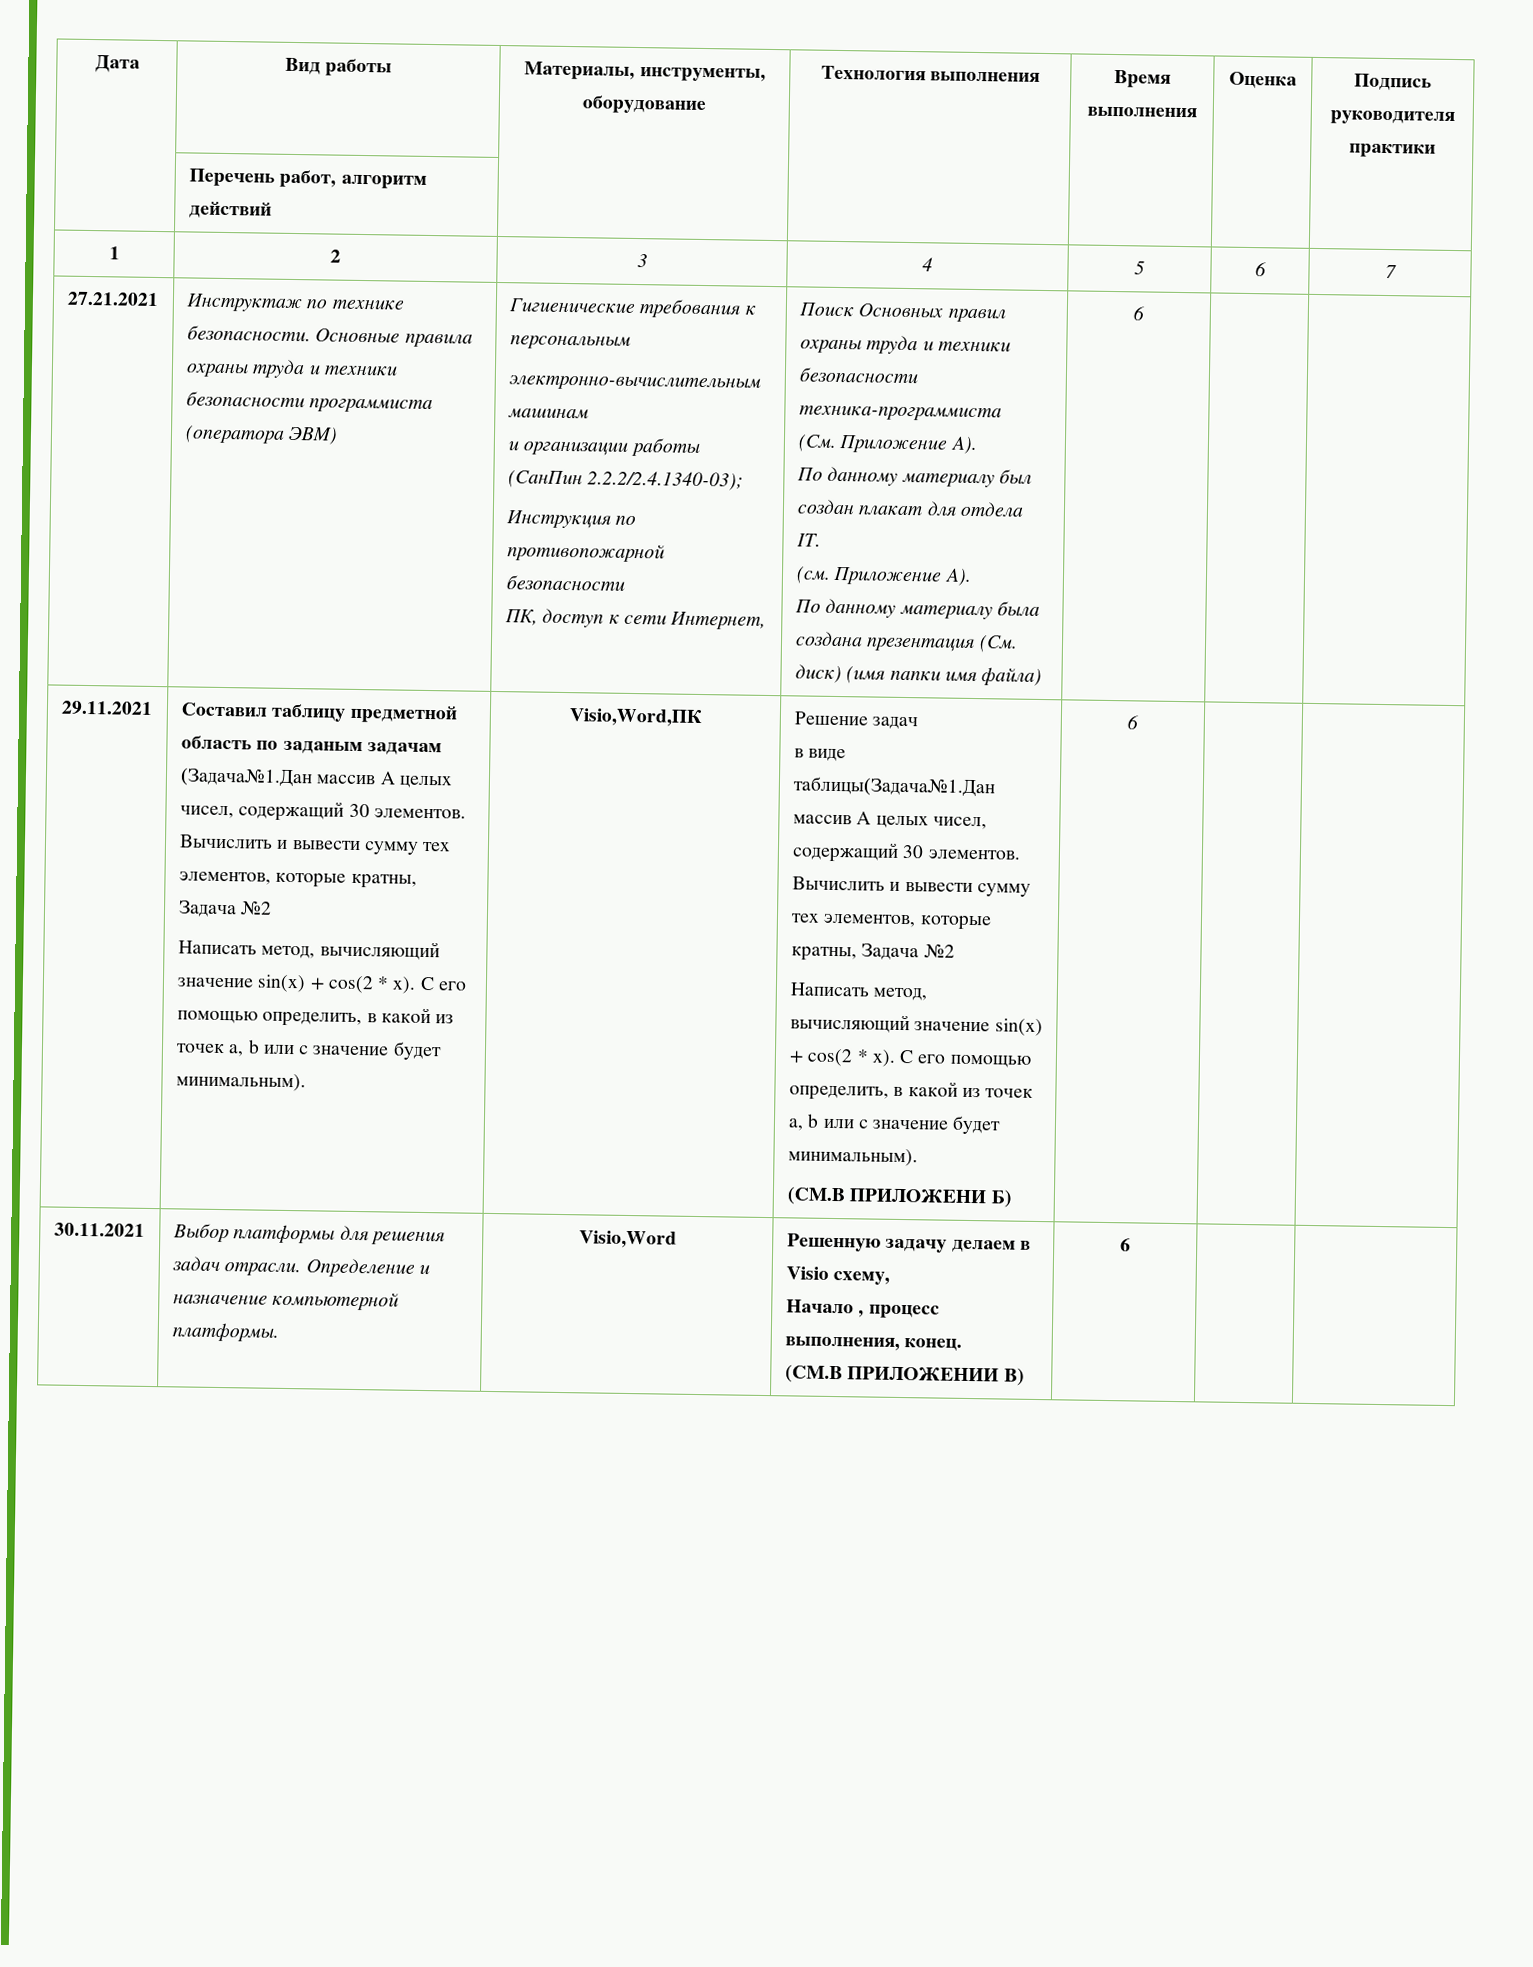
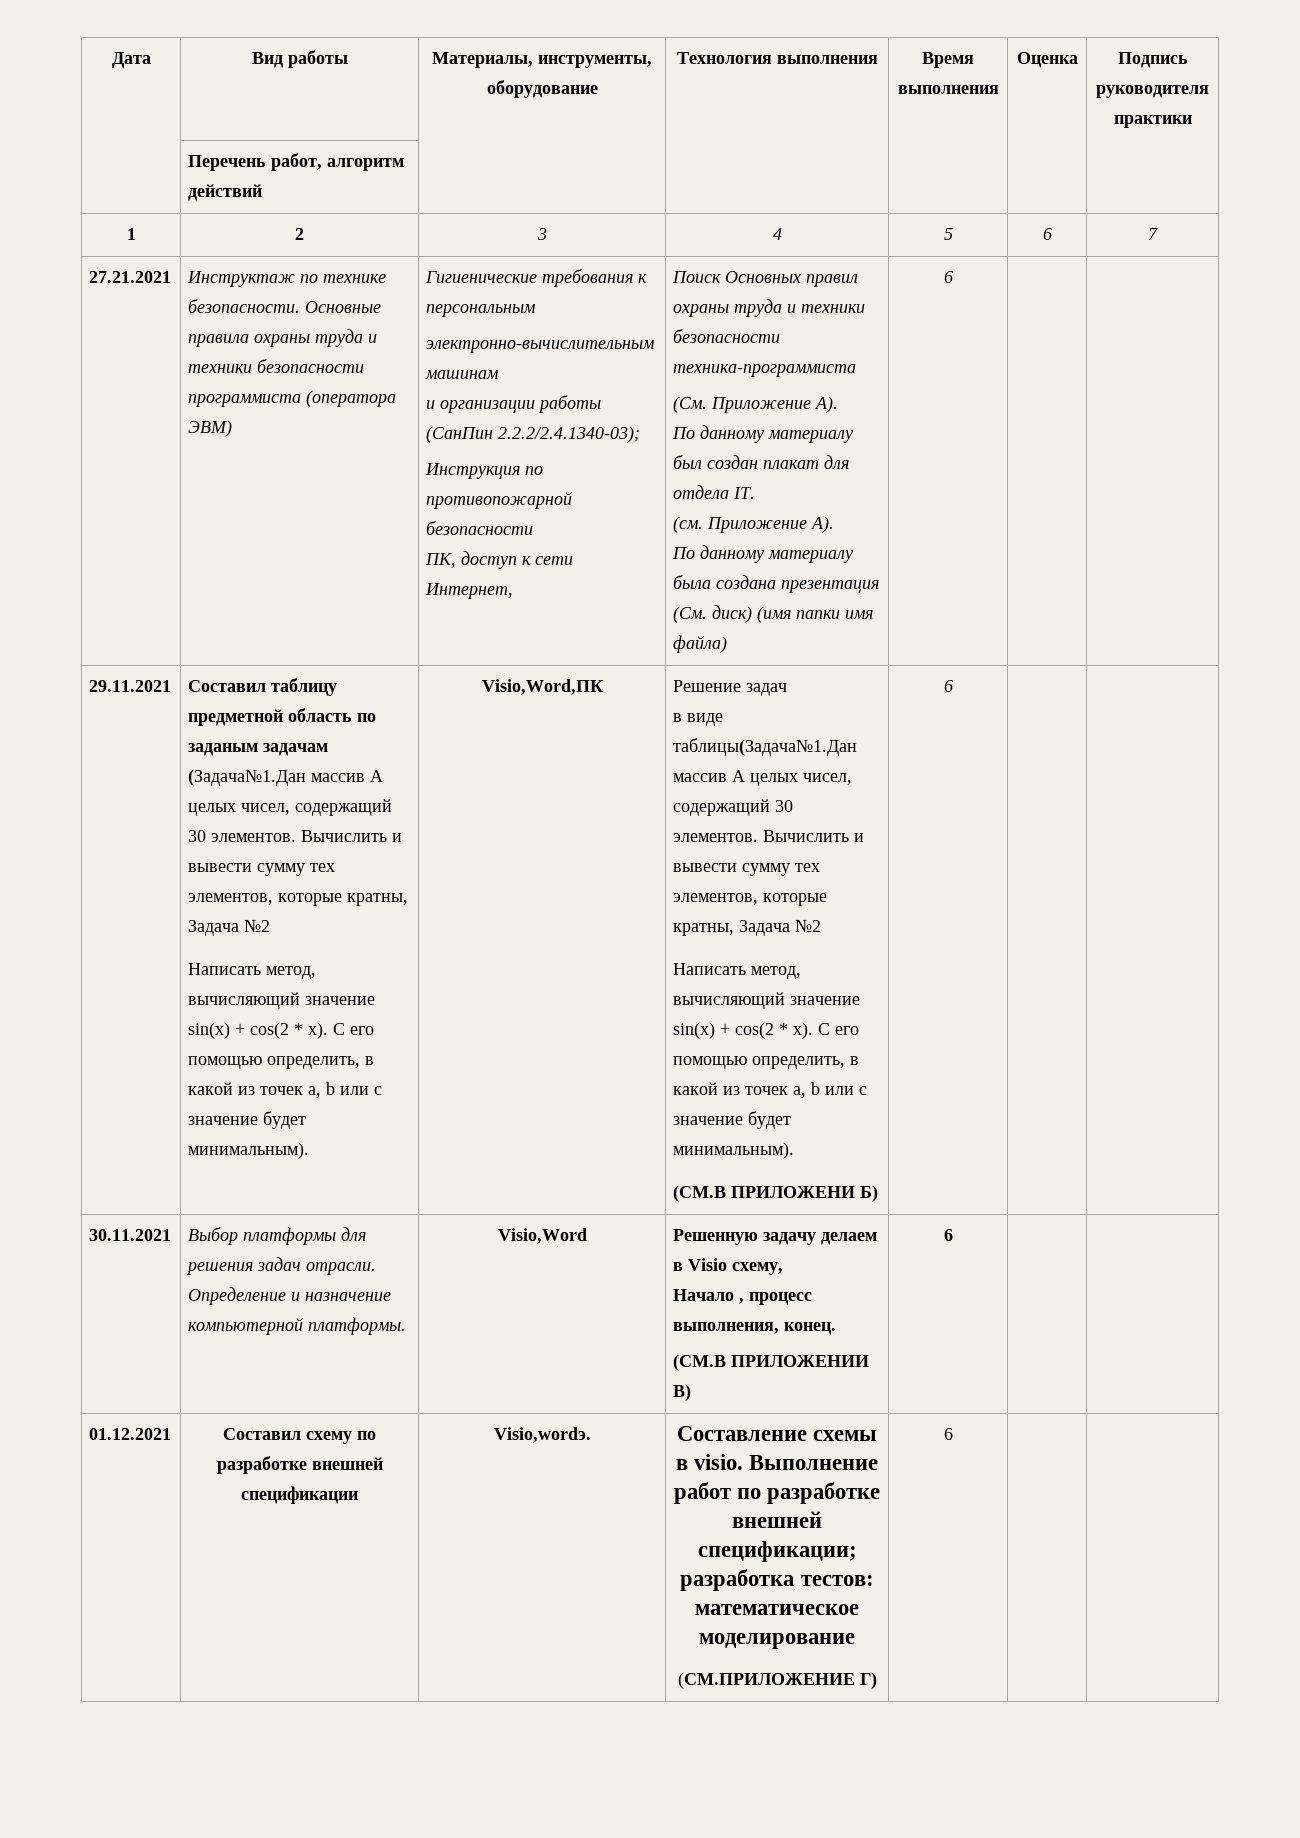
+ 01.12.2021 | Составил схему по разработке внешней спецификации | Visio,wordэ. | Составление схемы в visio. Выполнение работ по разработке внешней спецификации; разработка тестов: математическое моделирование
+ (СМ.ПРИЛОЖЕНИЕ Г) | 6 | |

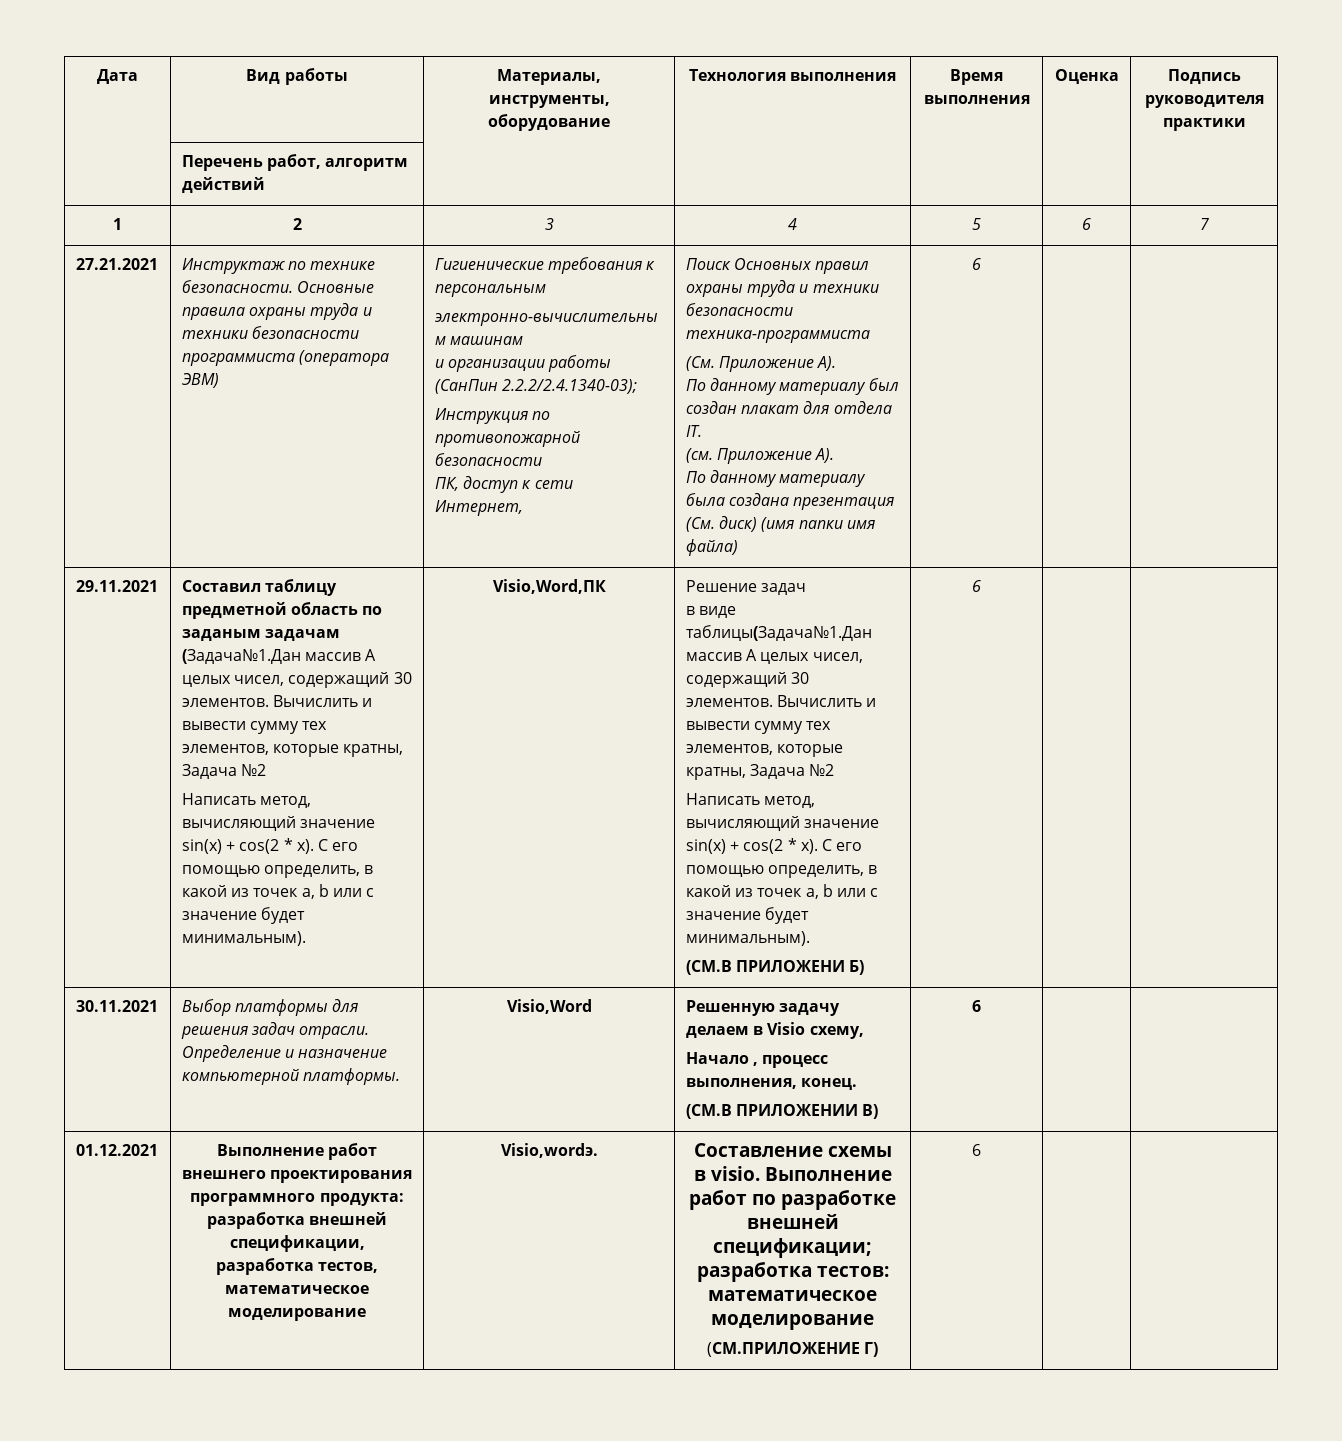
- 01.12.2021 | Составил схему по разработке внешней спецификации | Visio,wordэ. | Составление схемы в visio. Выполнение работ по разработке внешней спецификации; разработка тестов: математическое моделирование
+ 01.12.2021 | Выполнение работ внешнего проектирования программного продукта: разработка внешней спецификации, разработка тестов, математическое моделирование | Visio,wordэ. | Составление схемы в visio. Выполнение работ по разработке внешней спецификации; разработка тестов: математическое моделирование

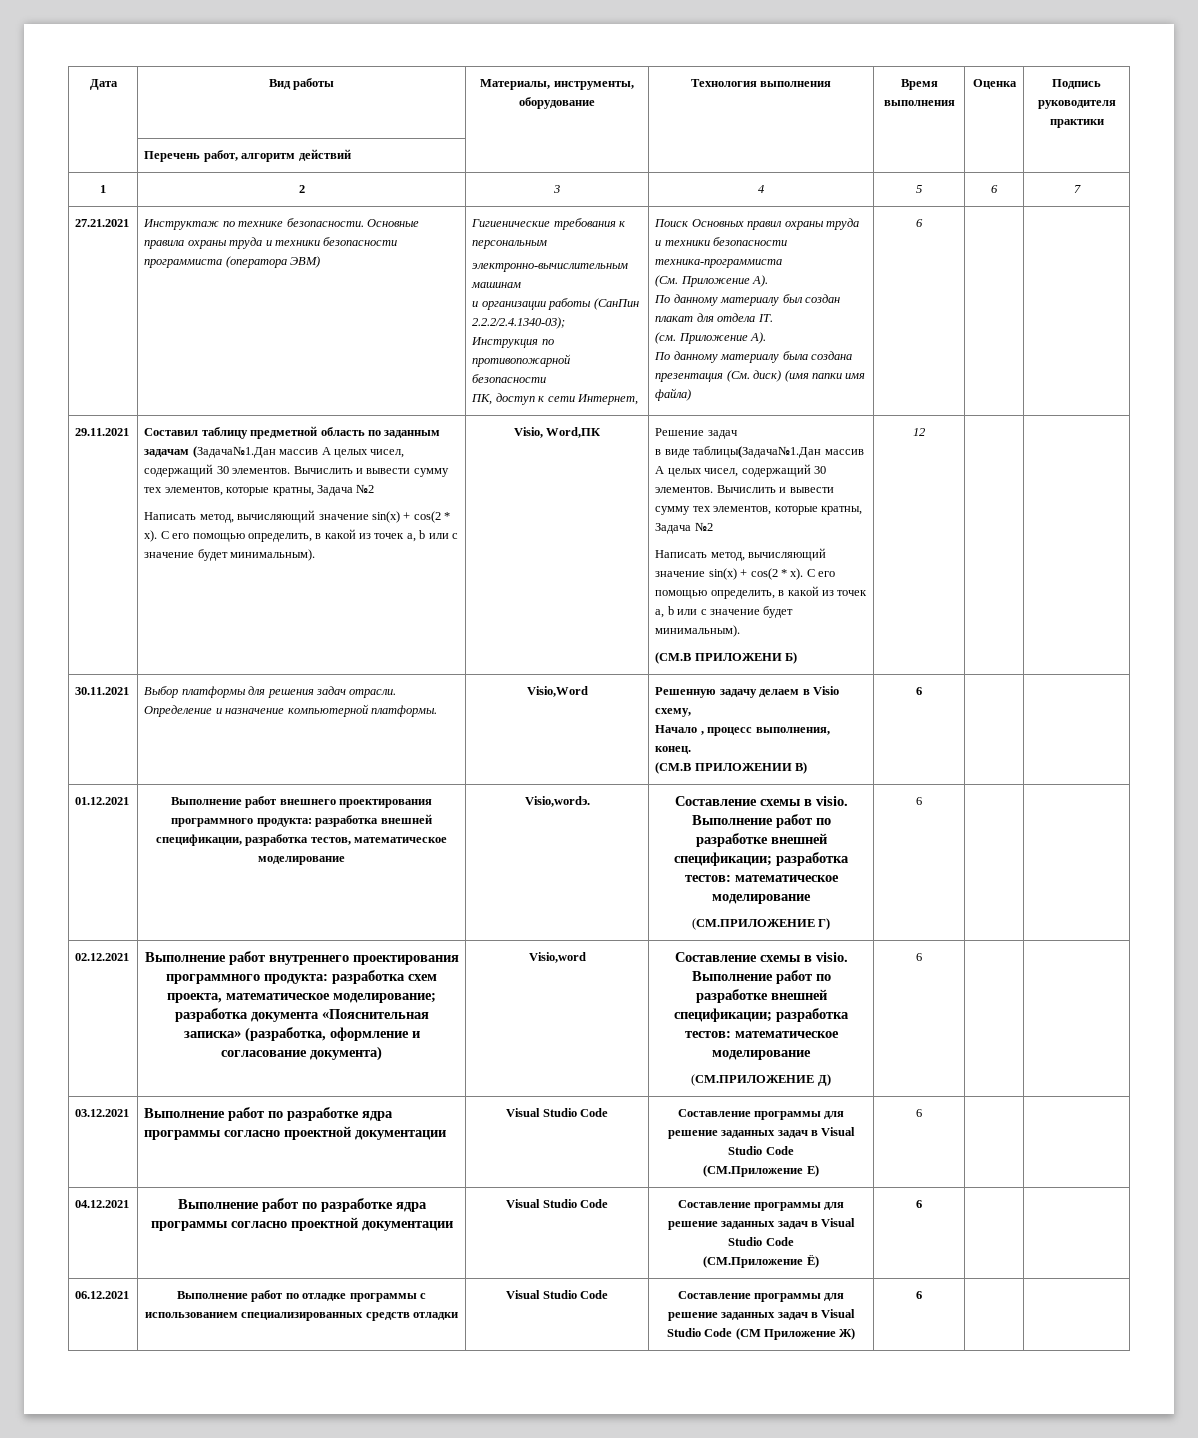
- Составил таблицу предметной область по заданым задачам (Задача№1.Дан массив A целых чисел, содержащий 30 элементов.
+ Составил таблицу предметной область по заданным задачам (Задача№1.Дан массив A целых чисел, содержащий 30 элементов.
- Visio,Word,ПК
+ Visio, Word,ПК
- (СМ.В ПРИЛОЖЕНИ Б) | 6
+ (СМ.В ПРИЛОЖЕНИ Б) | 12
+ 02.12.2021 | Выполнение работ внутреннего проектирования программного продукта: разработка схем проекта, математическое моделирование; разработка документа «Пояснительная записка» (разработка, оформление и согласование документа) | Visio,word | Составление схемы в visio. Выполнение работ по разработке внешней спецификации; разработка тестов: математическое моделирование
+ (СМ.ПРИЛОЖЕНИЕ Д) | 6 | |
+ 03.12.2021 | Выполнение работ по разработке ядра программы согласно проектной документации | Visual Studio Code | Составление программы для решение заданных задач в Visual Studio Code
+ (СМ.Приложение Е) | 6 | |
+ 04.12.2021 | Выполнение работ по разработке ядра программы согласно проектной документации | Visual Studio Code | Составление программы для решение заданных задач в Visual Studio Code
+ (СМ.Приложение Ё) | 6 | |
+ 06.12.2021 | Выполнение работ по отладке программы с использованием специализированных средств отладки | Visual Studio Code | Составление программы для решение заданных задач в Visual Studio Code (СМ Приложение Ж) | 6 | |

